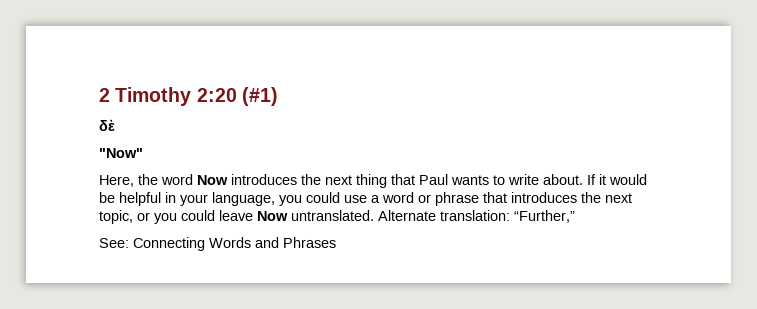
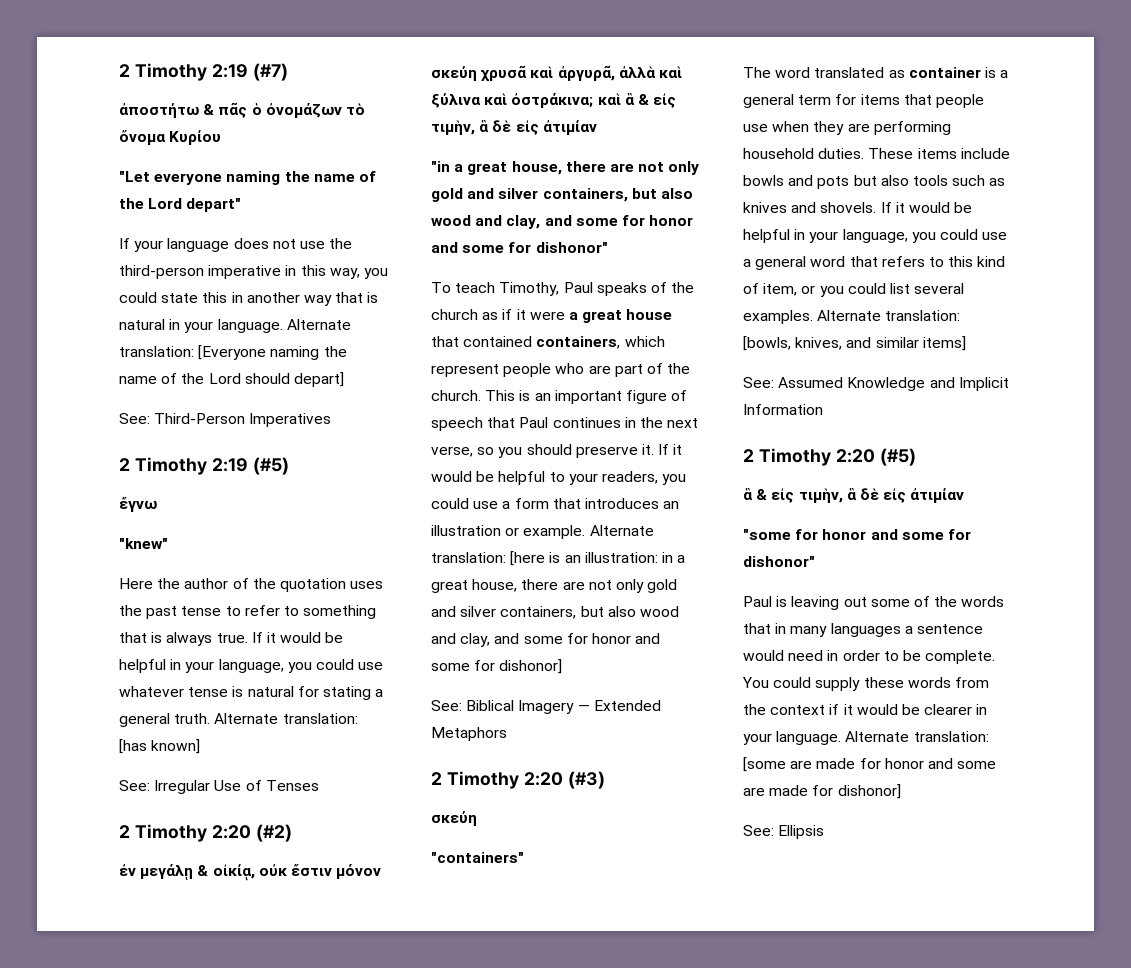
- 2 Timothy 2:20 (#1)
- δὲ
- "Now"
- Here, the word Now introduces the next thing that Paul wants to write about.
+ 2 Timothy 2:19 (#7)
+ ἀποστήτω & πᾶς ὁ ὀνομάζων τὸ ὄνομα Κυρίου
+ "Let everyone naming the name of the Lord depart"
+ If your language does not use the third-person imperative in this way, you could state this in another way that is natural in your language. Alternate translation: [Everyone naming the name of the Lord should depart]
+ See: Third-Person Imperatives
+ 2 Timothy 2:19 (#5)
+ ἔγνω
+ "knew"
+ Here the author of the quotation uses the past tense to refer to something that is always true. If it would be helpful in your language, you could use whatever tense is natural for stating a general truth. Alternate translation: [has known]
+ See: Irregular Use of Tenses
+ 2 Timothy 2:20 (#2)
+ ἐν μεγάλῃ & οἰκίᾳ, οὐκ ἔστιν μόνον σκεύη χρυσᾶ καὶ ἀργυρᾶ, ἀλλὰ καὶ ξύλινα καὶ ὀστράκινα; καὶ ἃ & εἰς τιμὴν, ἃ δὲ εἰς ἀτιμίαν
+ "in a great house, there are not only gold and silver containers, but also wood and clay, and some for honor and some for dishonor"
+ To teach Timothy, Paul speaks of the church as if it were a great house that contained containers, which represent people who are part of the church. This is an important figure of speech that Paul continues in the next verse, so you should preserve it. If it would be helpful to your readers, you could use a form that introduces an illustration or example. Alternate translation: [here is an illustration: in a great house, there are not only gold and silver containers, but also wood and clay, and some for honor and some for dishonor]
+ See: Biblical Imagery — Extended Metaphors
+ 2 Timothy 2:20 (#3)
+ σκεύη
+ "containers"
+ The word translated as container is a general term for items that people use when they are performing household duties. These items include bowls and pots but also tools such as knives and shovels.
- If it would be helpful in your language, you could use a word or phrase that introduces the next topic, or you could leave Now untranslated. Alternate translation: “Further,”
- See: Connecting Words and Phrases
+ If it would be helpful in your language, you could use a general word that refers to this kind of item, or you could list several examples. Alternate translation: [bowls, knives, and similar items]
+ See: Assumed Knowledge and Implicit Information
+ 2 Timothy 2:20 (#5)
+ ἃ & εἰς τιμὴν, ἃ δὲ εἰς ἀτιμίαν
+ "some for honor and some for dishonor"
+ Paul is leaving out some of the words that in many languages a sentence would need in order to be complete. You could supply these words from the context if it would be clearer in your language. Alternate translation: [some are made for honor and some are made for dishonor]
+ See: Ellipsis

